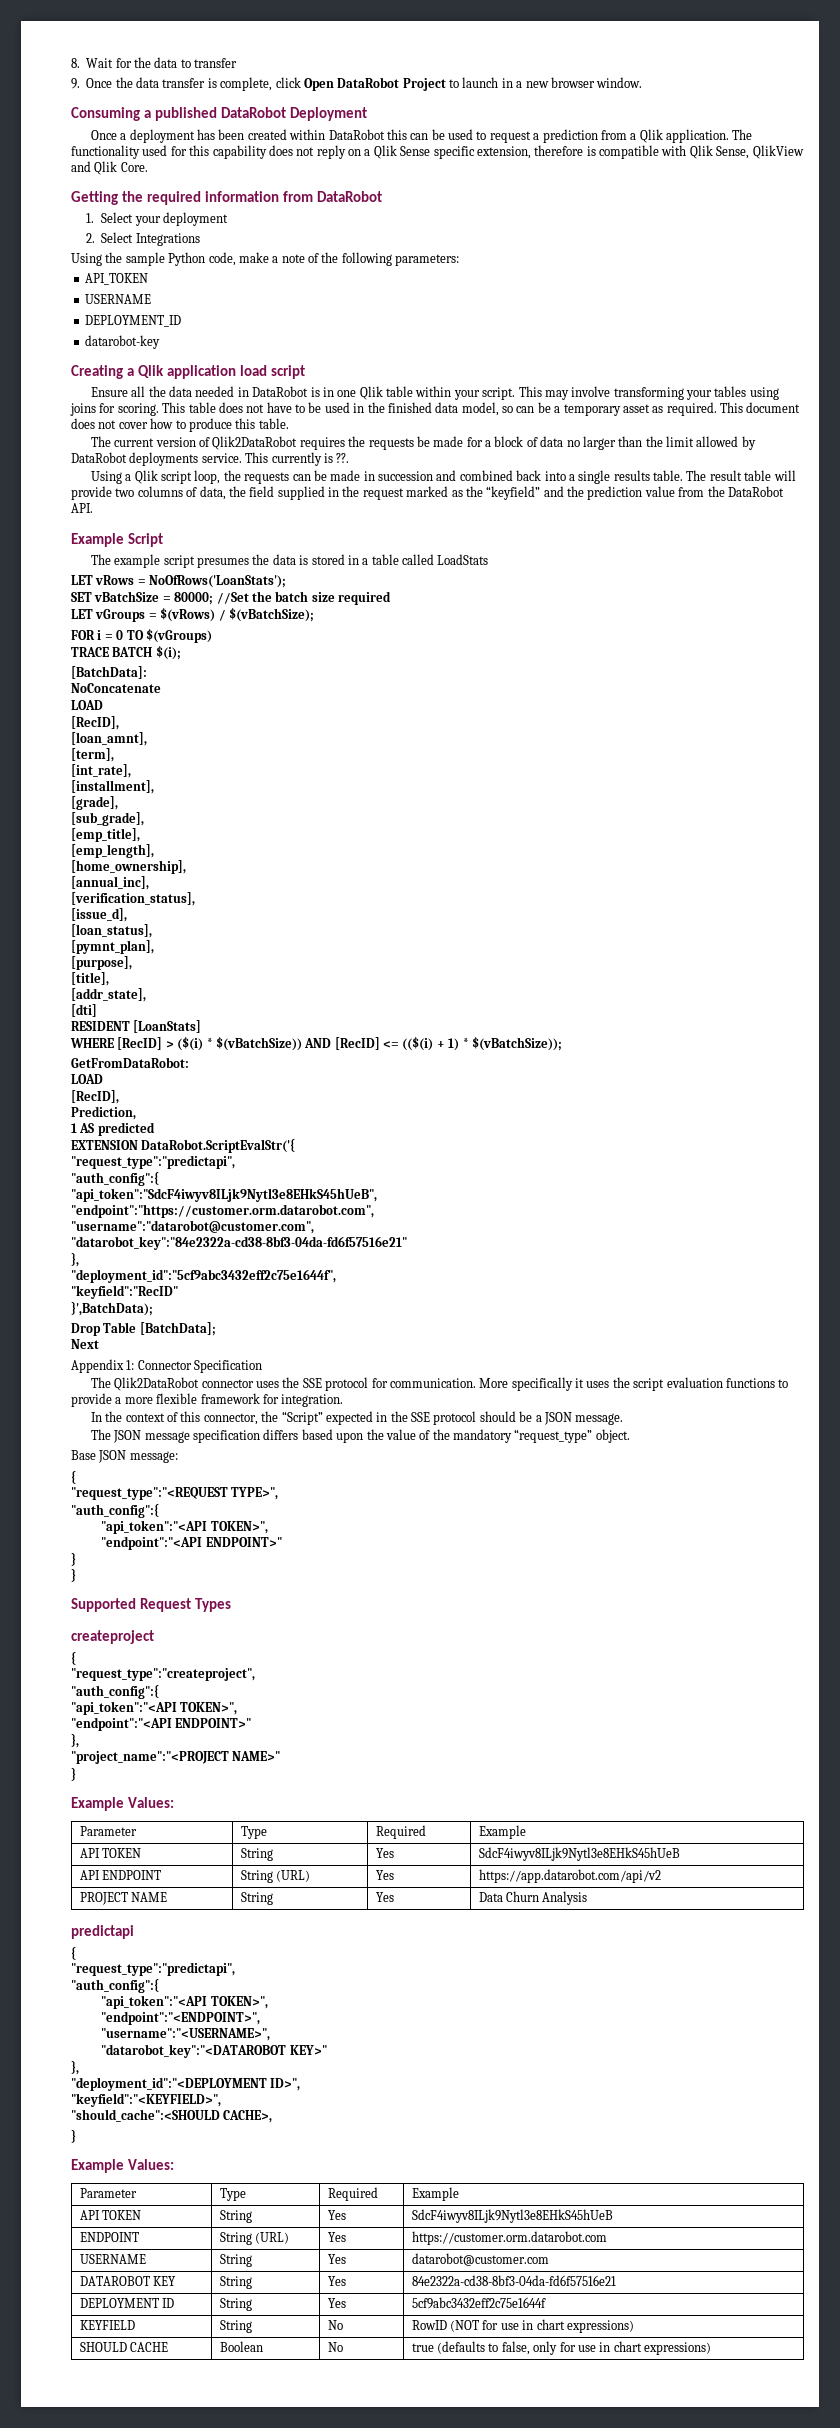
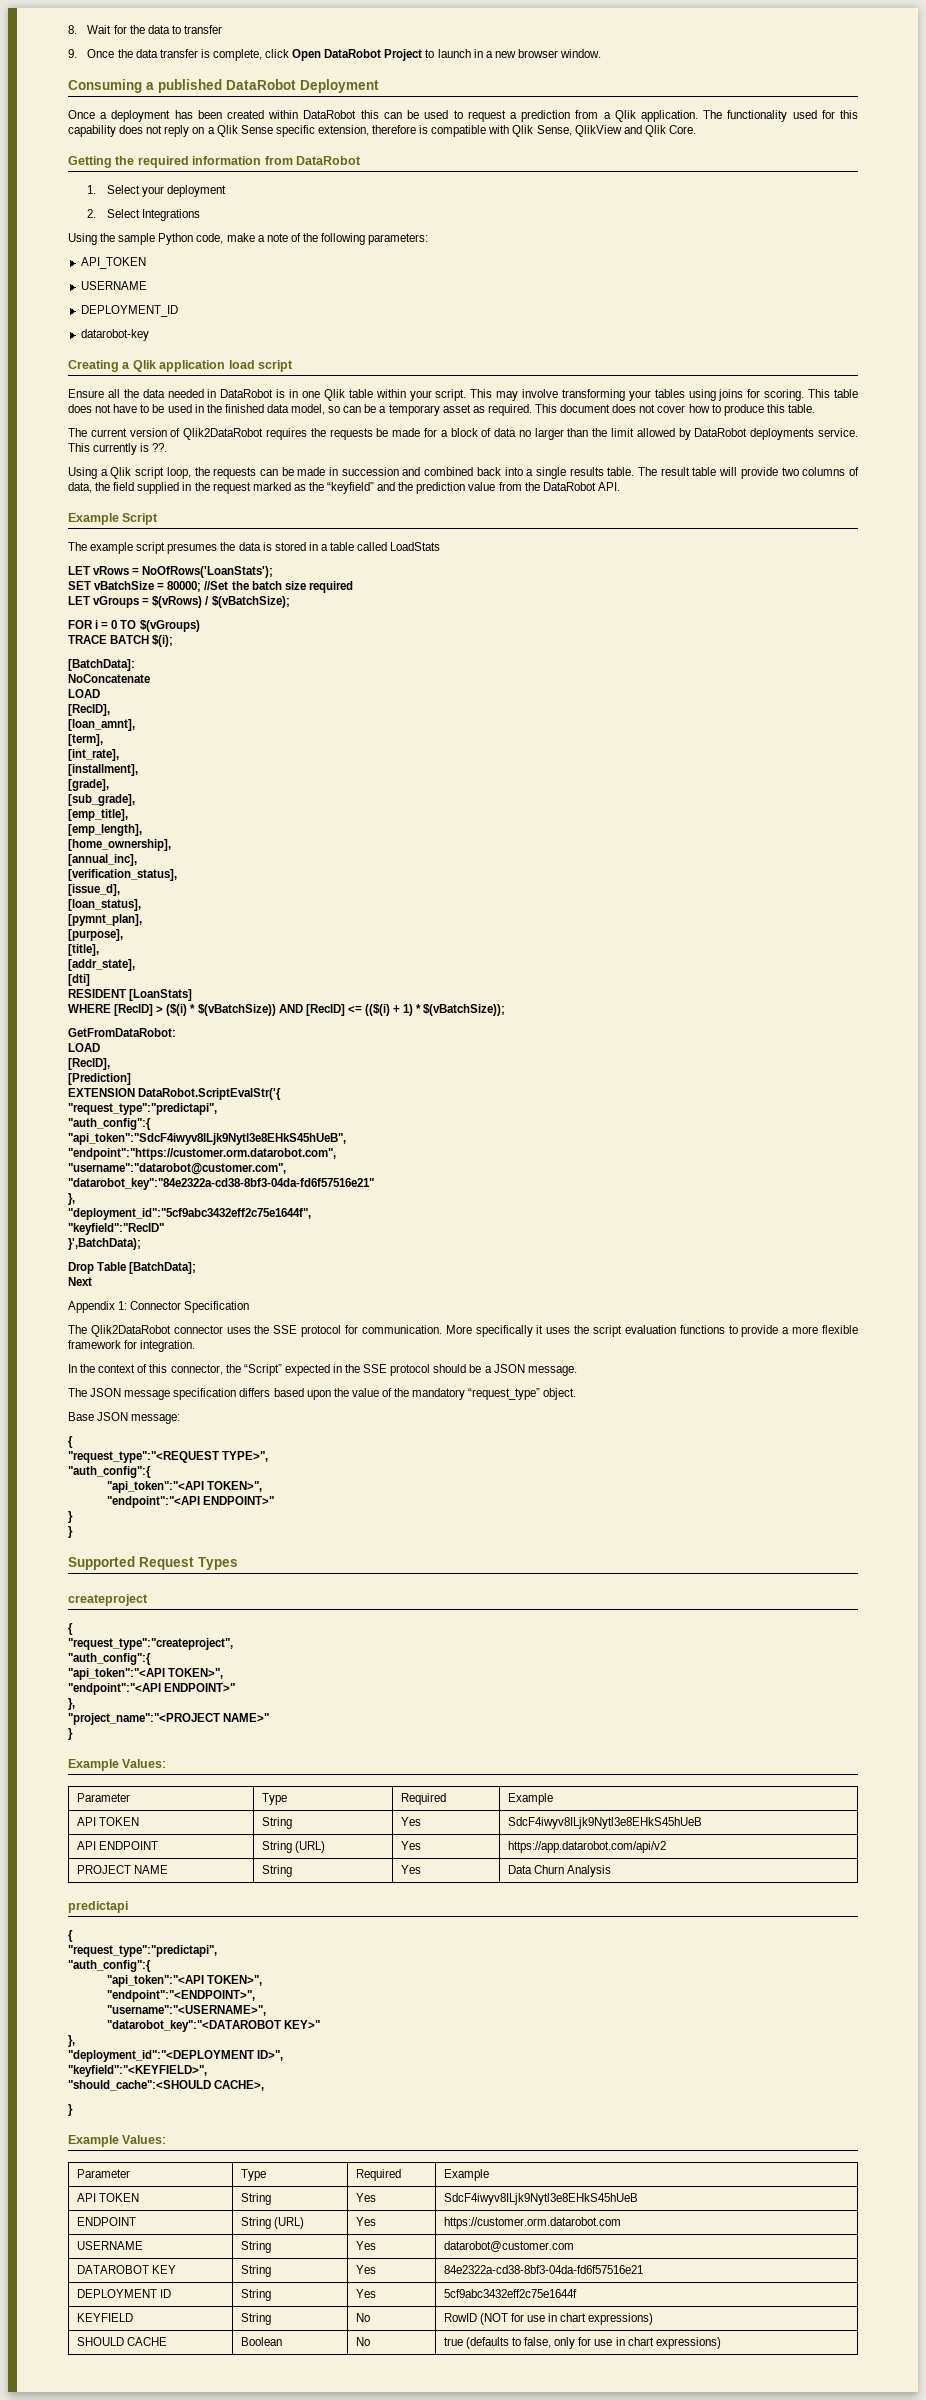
- Prediction,
- 1 AS predicted
+ [Prediction]

